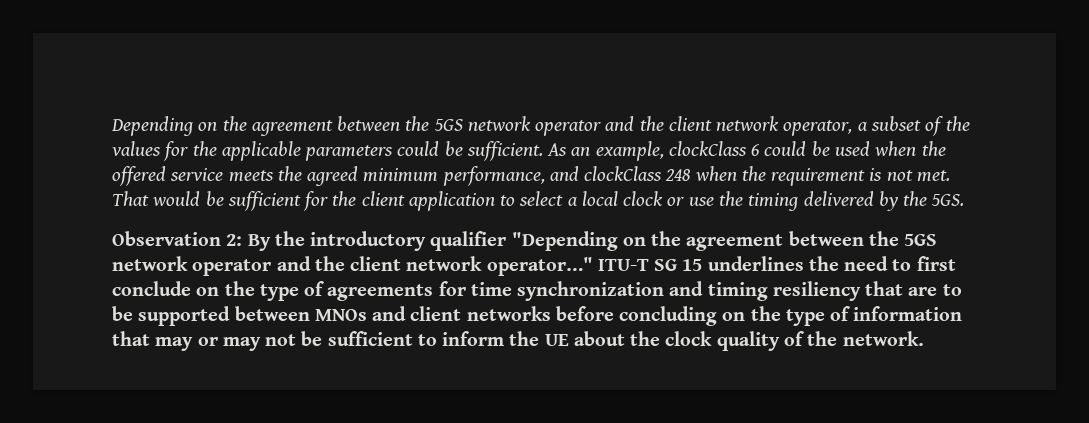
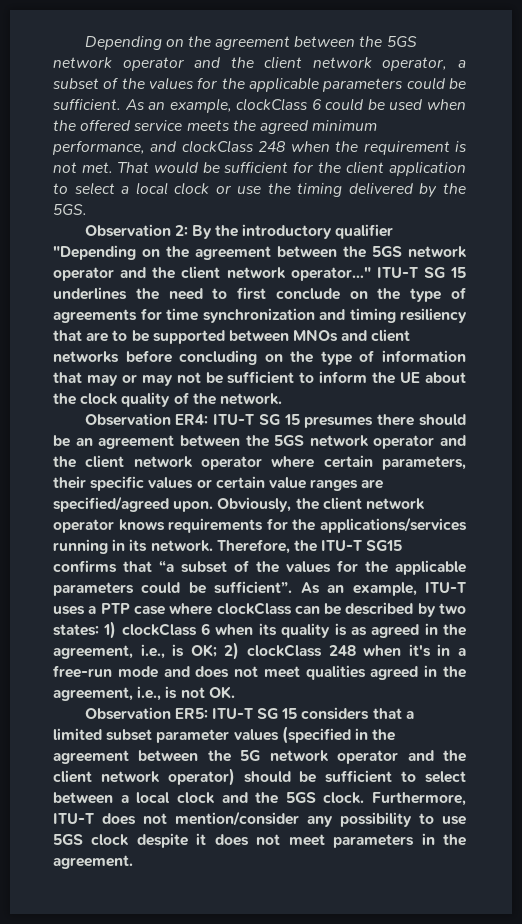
+ Observation ER4: ITU-T SG 15 presumes there should be an agreement between the 5GS network operator and the client network operator where certain parameters, their specific values or certain value ranges are specified/agreed upon. Obviously, the client network operator knows requirements for the applications/services running in its network. Therefore, the ITU-T SG15 confirms that “a subset of the values for the applicable parameters could be sufficient”. As an example, ITU-T uses a PTP case where clockClass can be described by two states: 1) clockClass 6 when its quality is as agreed in the agreement, i.e., is OK; 2) clockClass 248 when it's in a free-run mode and does not meet qualities agreed in the agreement, i.e., is not OK.
+ Observation ER5: ITU-T SG 15 considers that a limited subset parameter values (specified in the agreement between the 5G network operator and the client network operator) should be sufficient to select between a local clock and the 5GS clock. Furthermore, ITU-T does not mention/consider any possibility to use 5GS clock despite it does not meet parameters in the agreement.

